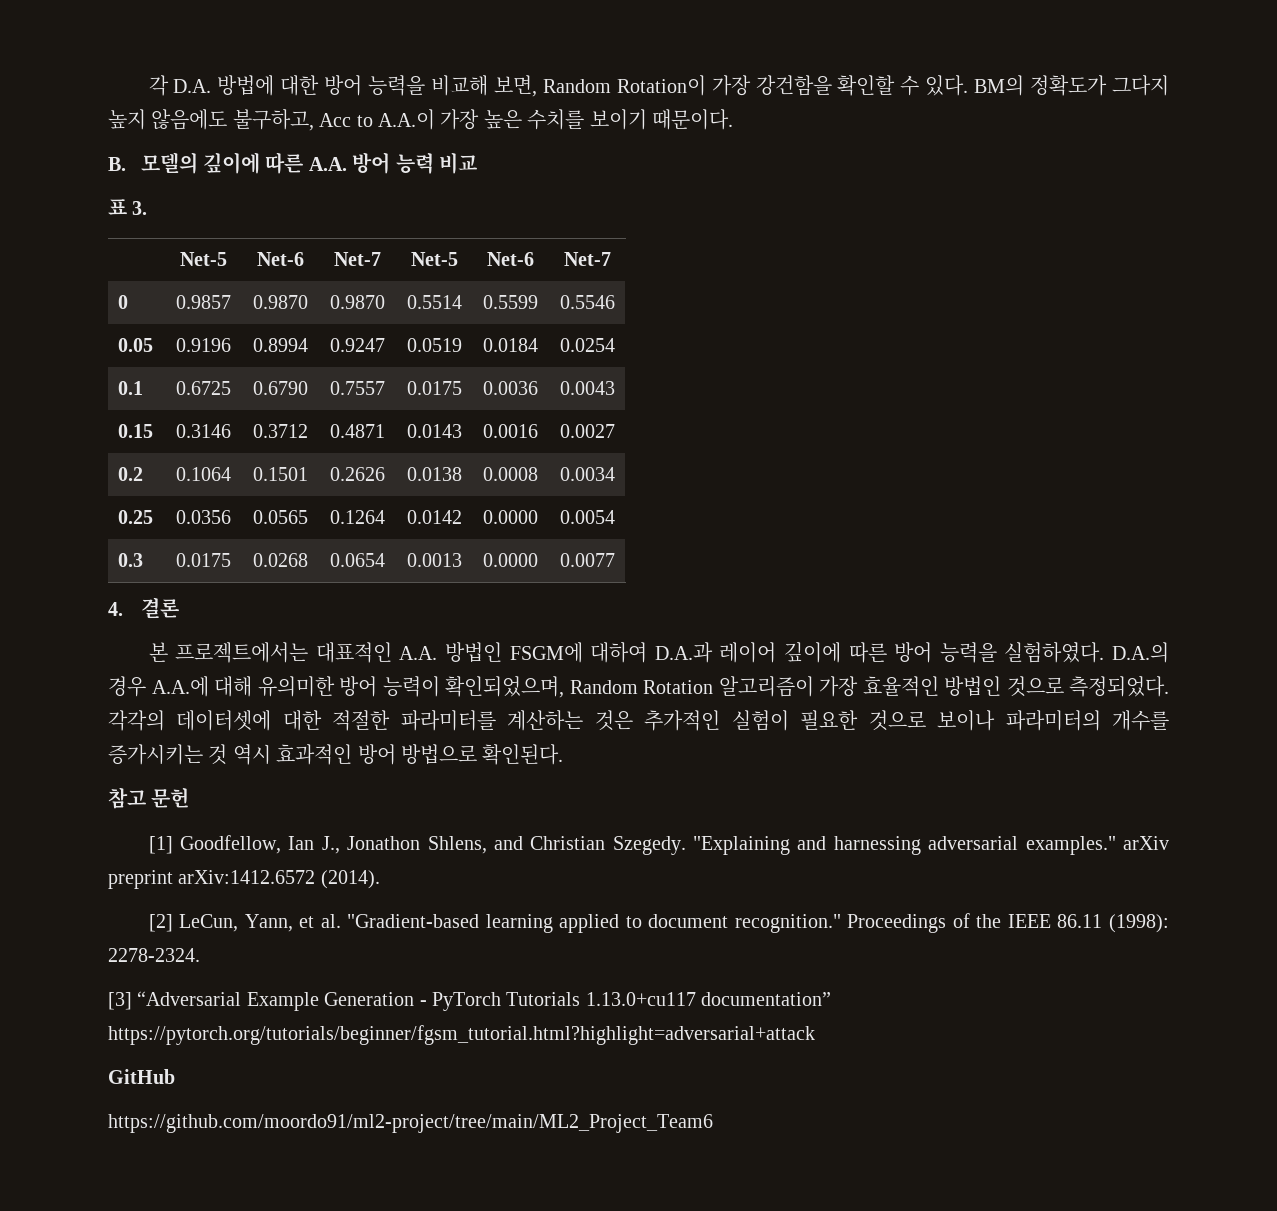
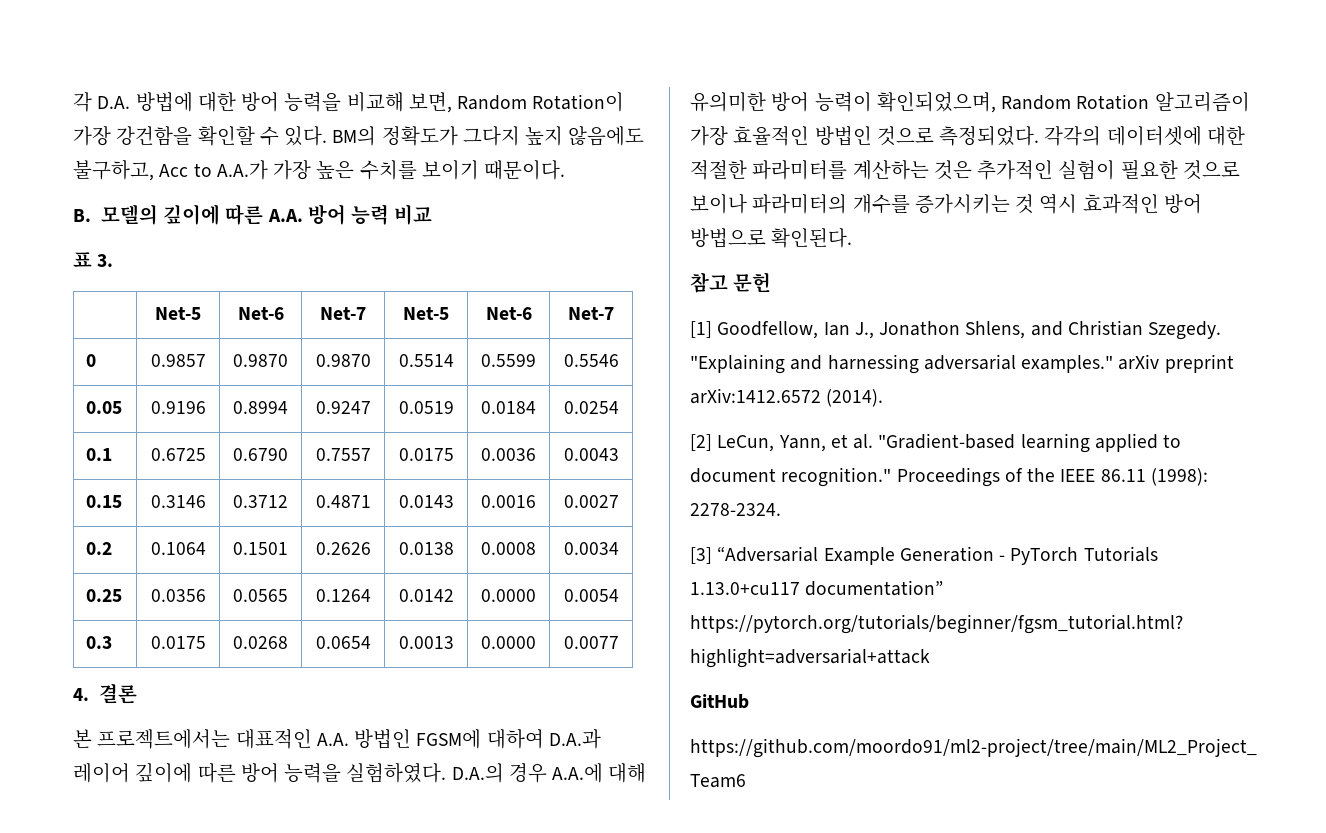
- BM의 정확도가 그다지 높지 않음에도 불구하고, Acc to A.A.이 가장 높은 수치를 보이기 때문이다.
+ BM의 정확도가 그다지 높지 않음에도 불구하고, Acc to A.A.가 가장 높은 수치를 보이기 때문이다.
- 본 프로젝트에서는 대표적인 A.A. 방법인 FSGM에 대하여 D.A.과 레이어 깊이에 따른 방어 능력을 실험하였다.
+ 본 프로젝트에서는 대표적인 A.A. 방법인 FGSM에 대하여 D.A.과 레이어 깊이에 따른 방어 능력을 실험하였다.

